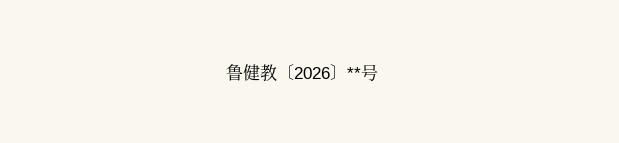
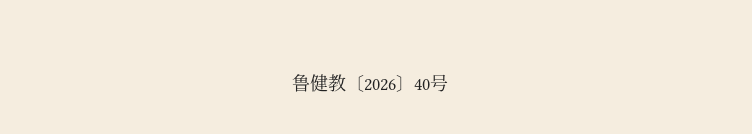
- 鲁健教〔2026〕**号
+ 鲁健教〔2026〕40号

